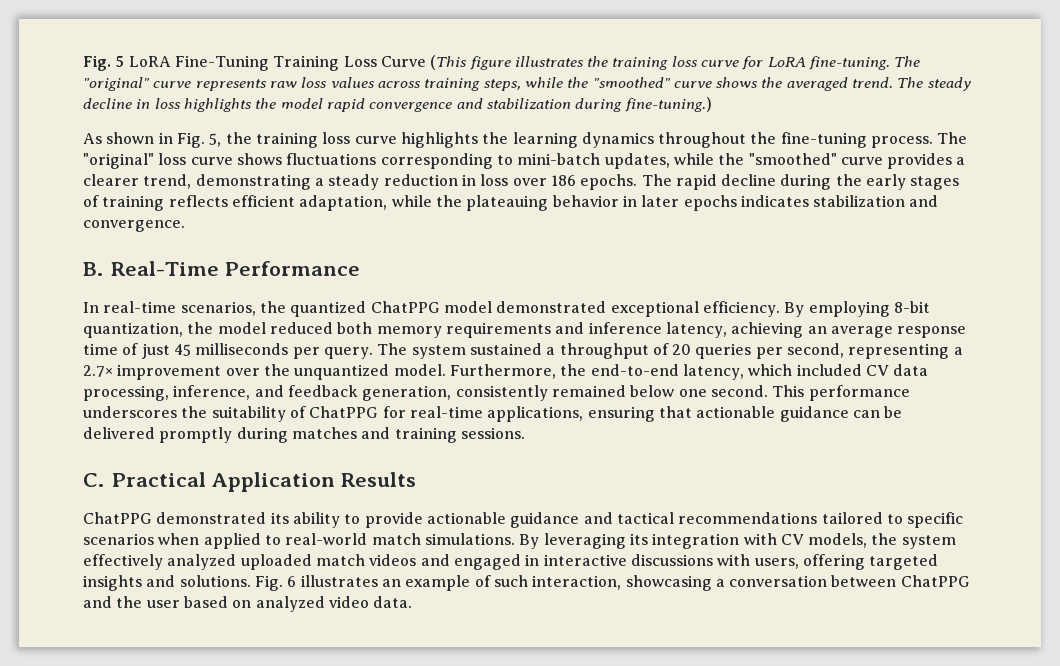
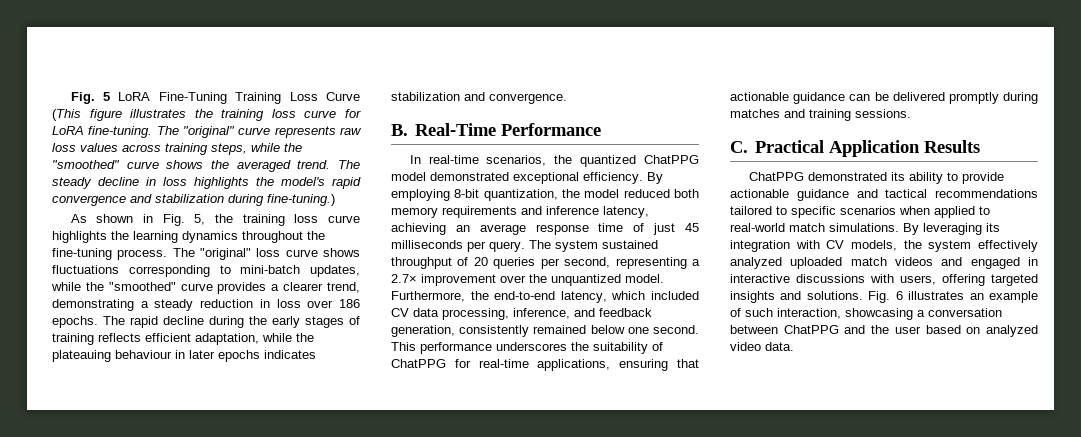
- The steady decline in loss highlights the model rapid convergence and stabilization during fine-tuning.)
+ The steady decline in loss highlights the model's rapid convergence and stabilization during fine-tuning.)
- The rapid decline during the early stages of training reflects efficient adaptation, while the plateauing behavior in later epochs indicates stabilization and convergence.
+ The rapid decline during the early stages of training reflects efficient adaptation, while the plateauing behaviour in later epochs indicates stabilization and convergence.
- The system sustained a throughput of 20 queries per second, representing a 2.7× improvement over the unquantized model.
+ The system sustained throughput of 20 queries per second, representing a 2.7× improvement over the unquantized model.

